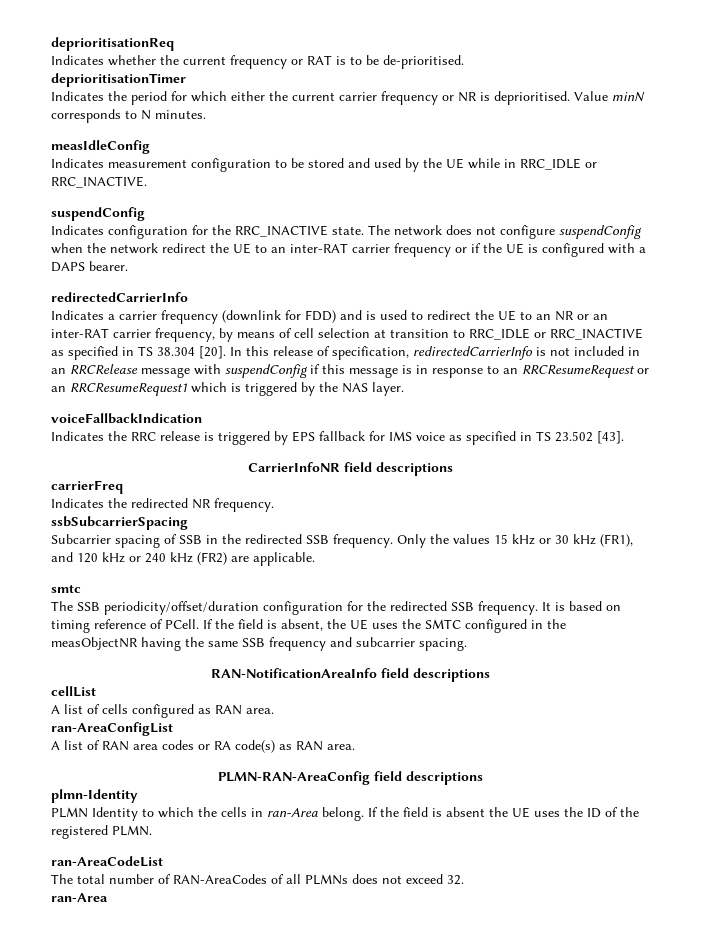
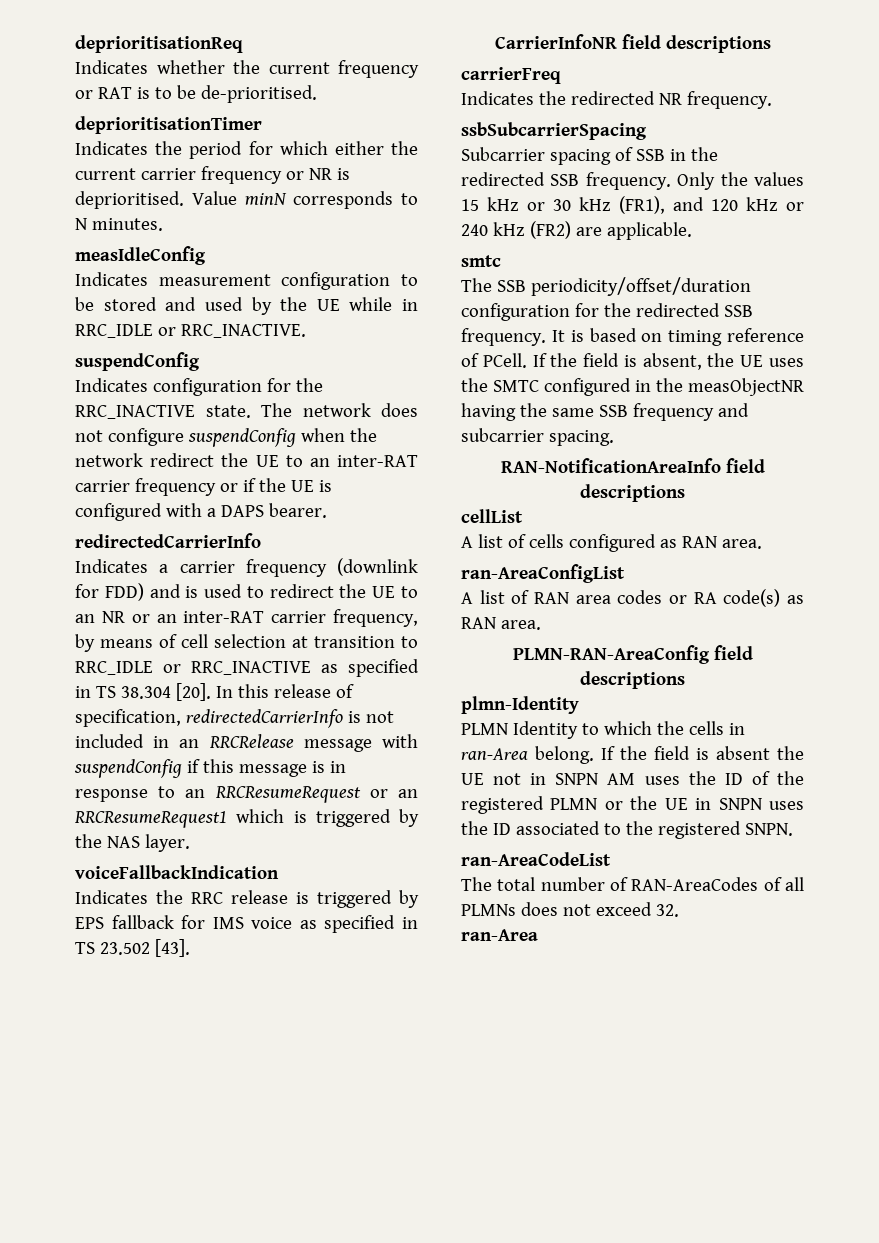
- If the field is absent the UE uses the ID of the registered PLMN.
+ If the field is absent the UE not in SNPN AM uses the ID of the registered PLMN or the UE in SNPN uses the ID associated to the registered SNPN.

